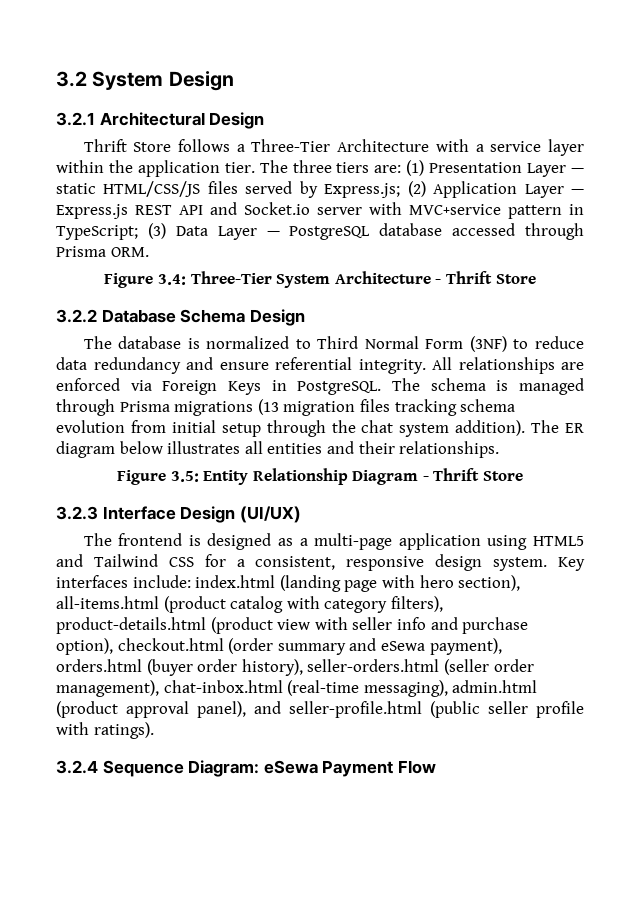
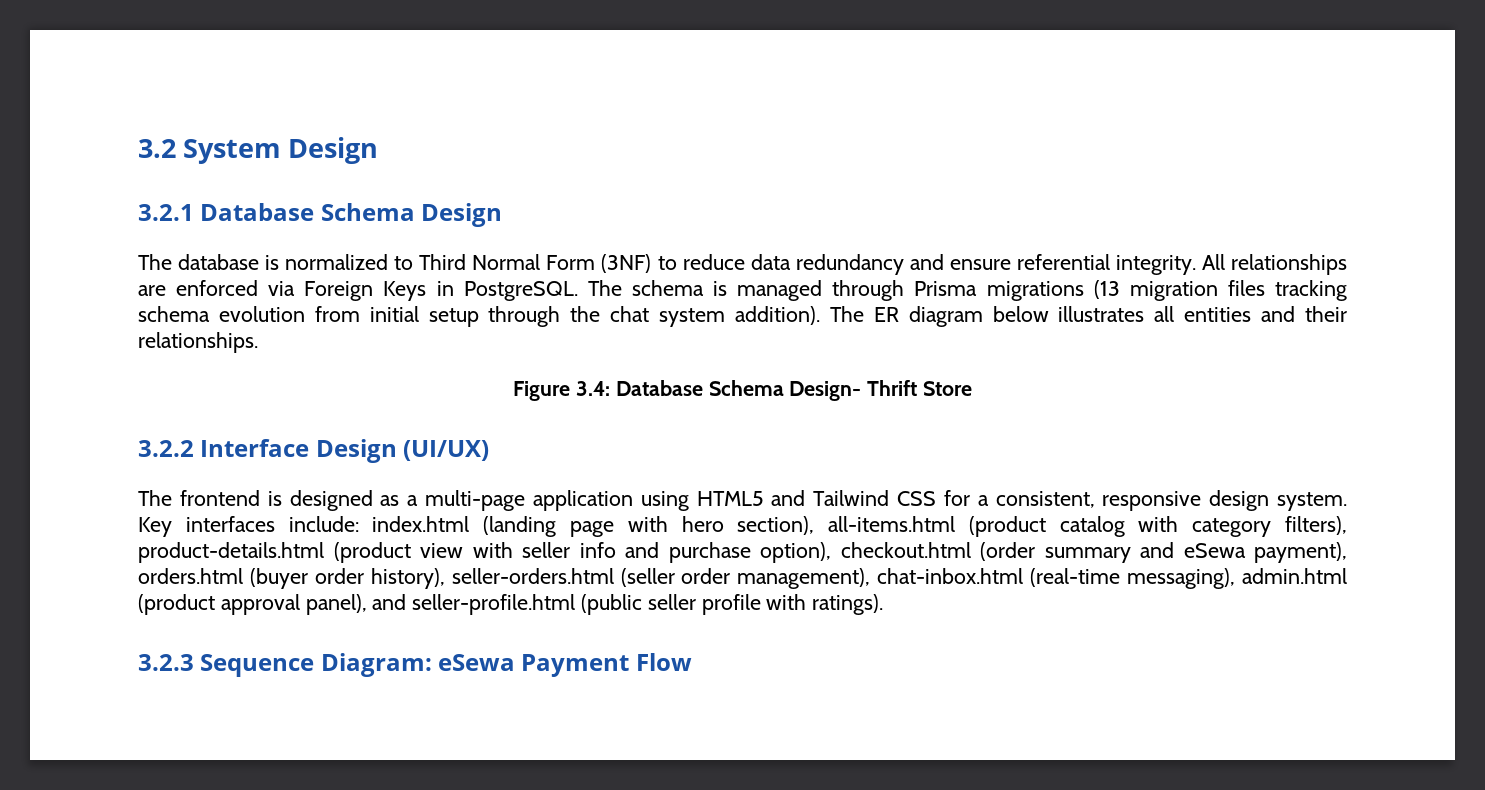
- 3.2.1 Architectural Design
- Thrift Store follows a Three-Tier Architecture with a service layer within the application tier. The three tiers are: (1) Presentation Layer — static HTML/CSS/JS files served by Express.js; (2) Application Layer — Express.js REST API and Socket.io server with MVC+service pattern in TypeScript; (3) Data Layer — PostgreSQL database accessed through Prisma ORM.
- Figure 3.4: Three-Tier System Architecture - Thrift Store
- 3.2.2 Database Schema Design
+ 3.2.1 Database Schema Design
- Figure 3.5: Entity Relationship Diagram - Thrift Store
- 3.2.3 Interface Design (UI/UX)
+ Figure 3.4: Database Schema Design- Thrift Store
+ 3.2.2 Interface Design (UI/UX)
- 3.2.4 Sequence Diagram: eSewa Payment Flow
+ 3.2.3 Sequence Diagram: eSewa Payment Flow

